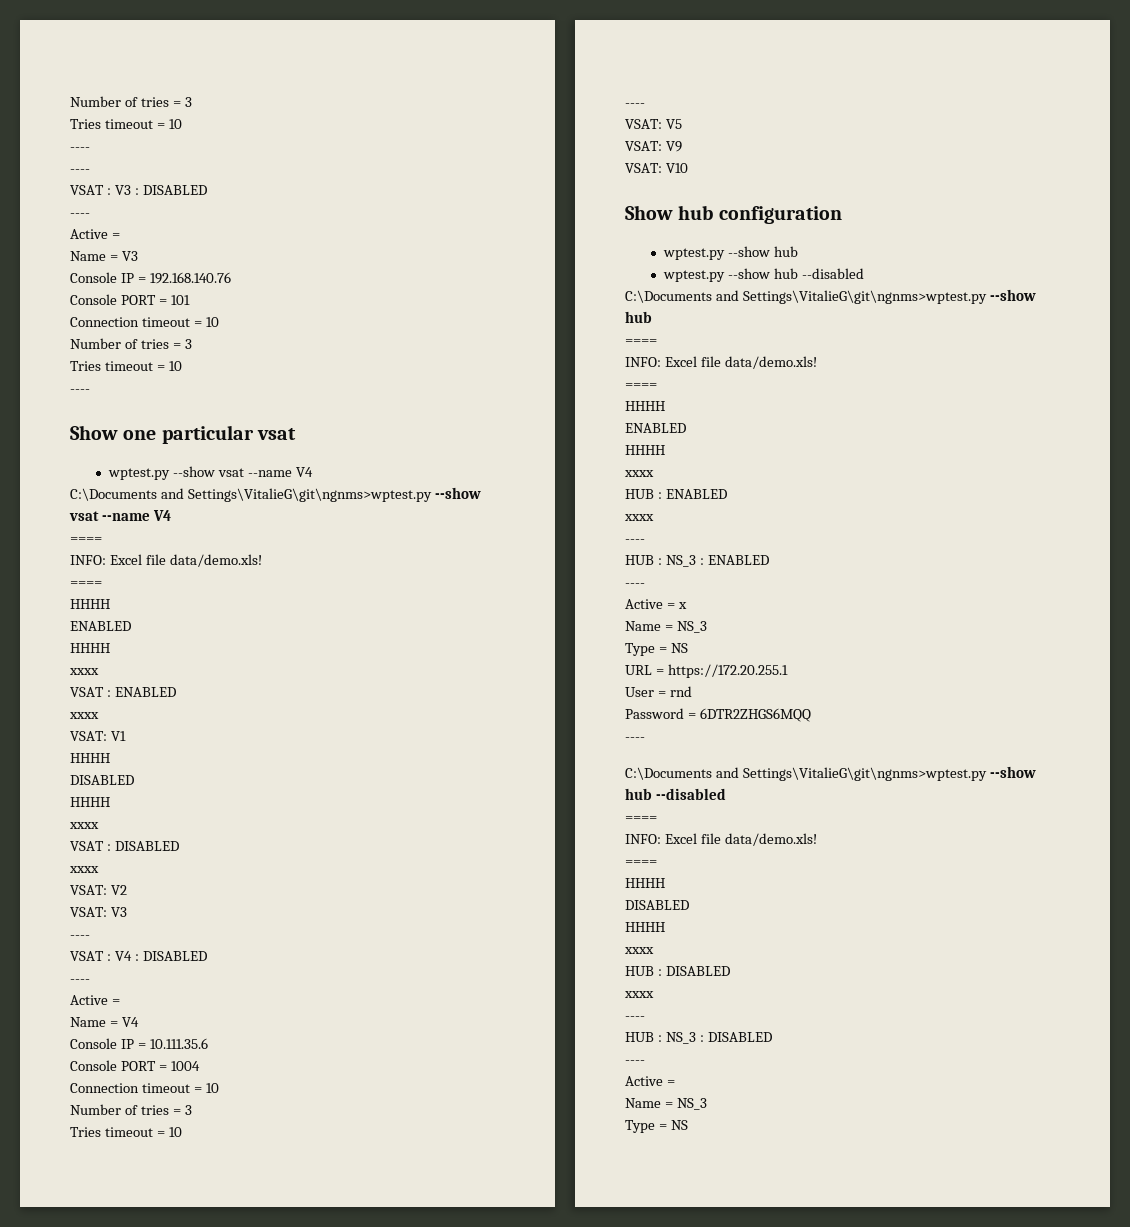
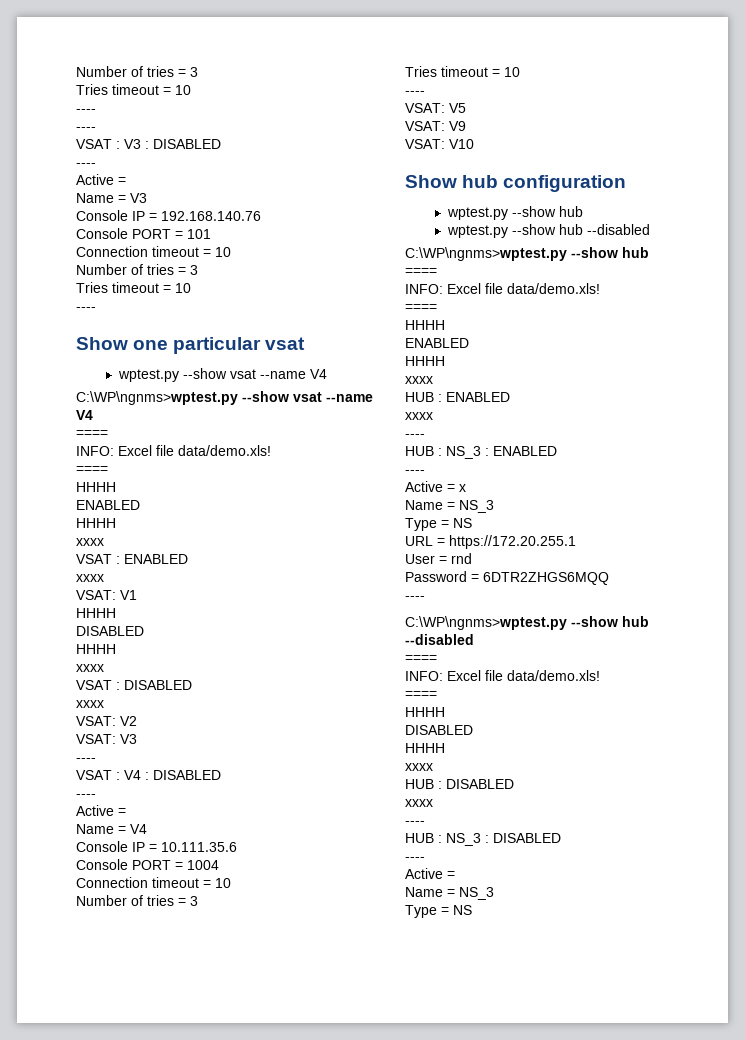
- C:\Documents and Settings\VitalieG\git\ngnms>wptest.py --show vsat --name V4
+ C:\WP\ngnms>wptest.py --show vsat --name V4
  wptest.py --show hub --disabled
- C:\Documents and Settings\VitalieG\git\ngnms>wptest.py --show hub
+ C:\WP\ngnms>wptest.py --show hub
- C:\Documents and Settings\VitalieG\git\ngnms>wptest.py --show hub --disabled
+ C:\WP\ngnms>wptest.py --show hub --disabled

